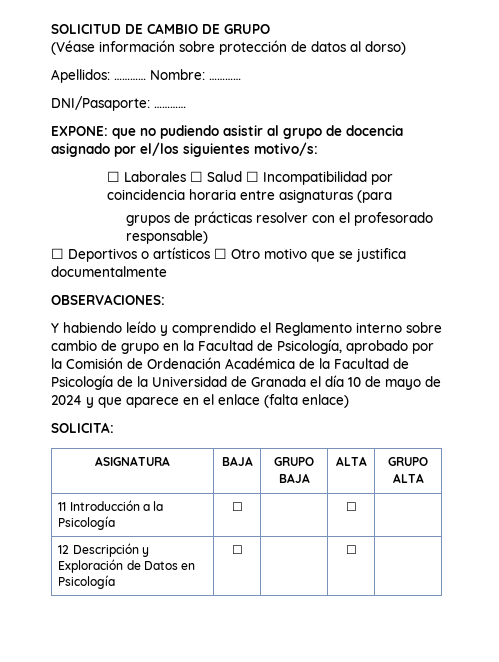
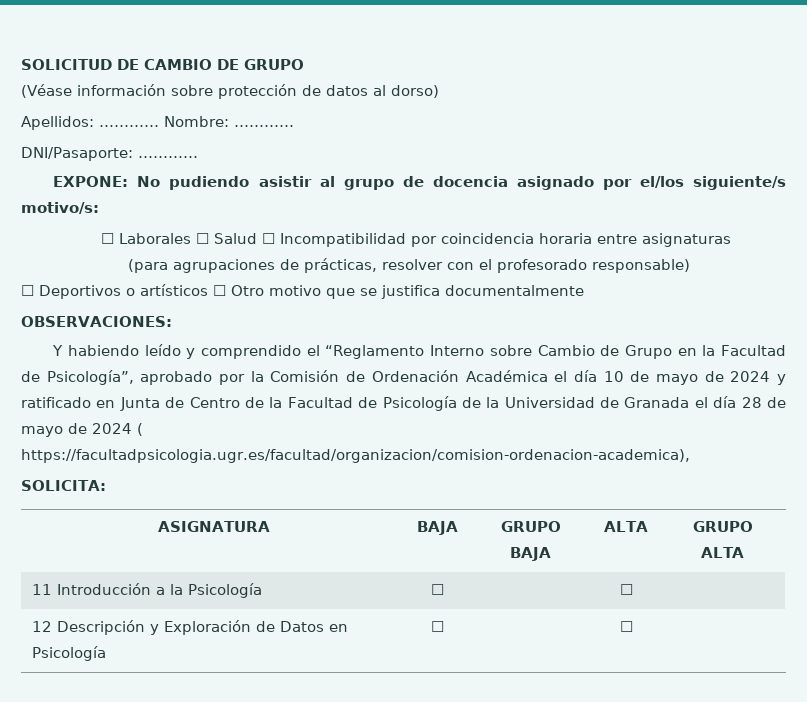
- EXPONE: que no pudiendo asistir al grupo de docencia asignado por el/los siguientes motivo/s:
+ EXPONE: No pudiendo asistir al grupo de docencia asignado por el/los siguiente/s motivo/s:
- ☐ Laborales ☐ Salud ☐ Incompatibilidad por coincidencia horaria entre asignaturas (para
- grupos de prácticas resolver con el profesorado responsable)
+ ☐ Laborales ☐ Salud ☐ Incompatibilidad por coincidencia horaria entre asignaturas
+ (para agrupaciones de prácticas, resolver con el profesorado responsable)
- Y habiendo leído y comprendido el Reglamento interno sobre cambio de grupo en la Facultad de Psicología, aprobado por la Comisión de Ordenación Académica de la Facultad de Psicología de la Universidad de Granada el día 10 de mayo de 2024 y que aparece en el enlace (falta enlace)
+ Y habiendo leído y comprendido el “Reglamento Interno sobre Cambio de Grupo en la Facultad de Psicología”, aprobado por la Comisión de Ordenación Académica el día 10 de mayo de 2024 y ratificado en Junta de Centro de la Facultad de Psicología de la Universidad de Granada el día 28 de mayo de 2024 ( https://facultadpsicologia.ugr.es/facultad/organizacion/comision-ordenacion-academica),

